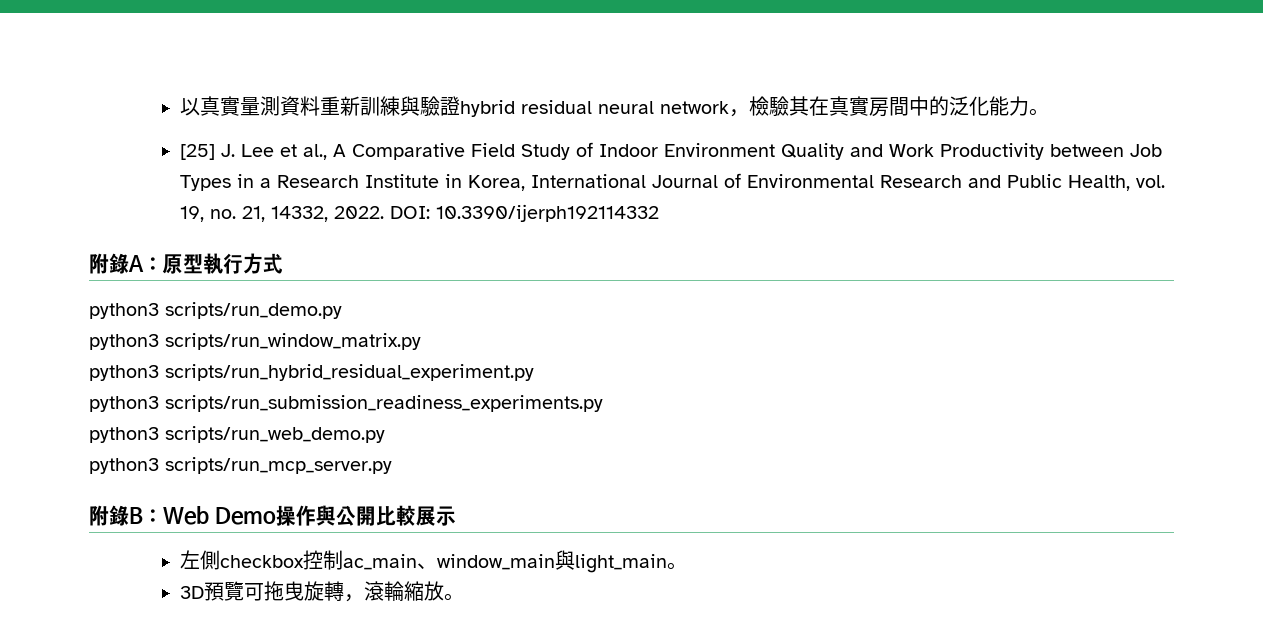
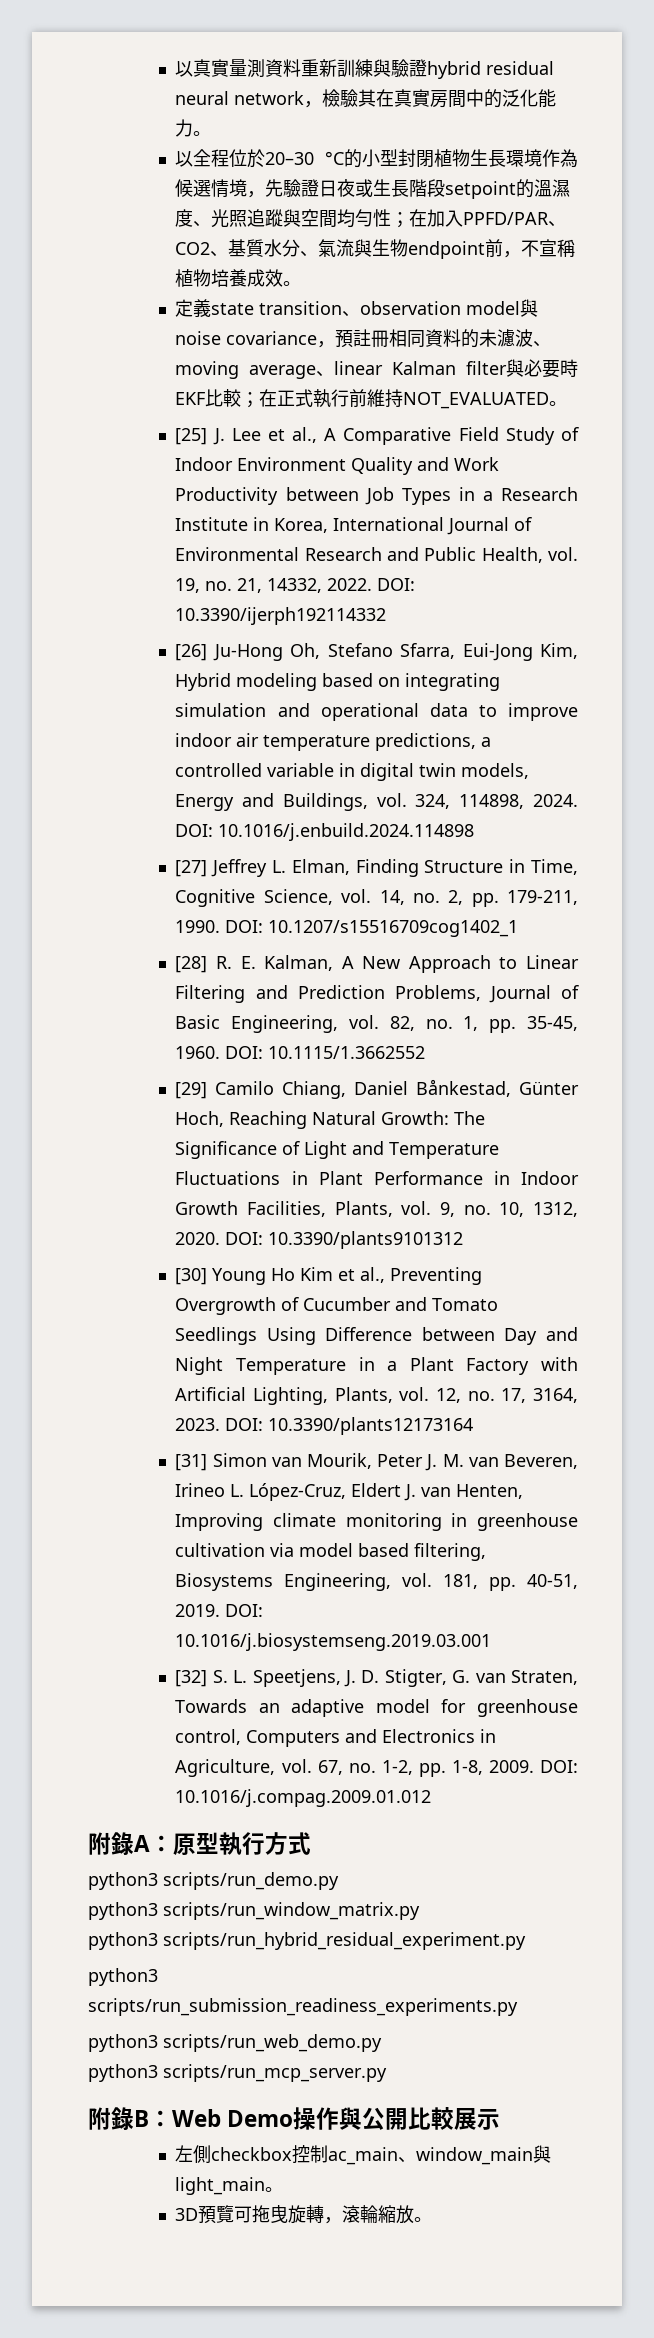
+ 以全程位於20–30 °C的小型封閉植物生長環境作為候選情境，先驗證日夜或生長階段setpoint的溫濕度、光照追蹤與空間均勻性；在加入PPFD/PAR、CO2、基質水分、氣流與生物endpoint前，不宣稱植物培養成效。
+ 定義state transition、observation model與noise covariance，預註冊相同資料的未濾波、moving average、linear Kalman filter與必要時EKF比較；在正式執行前維持NOT_EVALUATED。
+ [26] Ju-Hong Oh, Stefano Sfarra, Eui-Jong Kim, Hybrid modeling based on integrating simulation and operational data to improve indoor air temperature predictions, a controlled variable in digital twin models, Energy and Buildings, vol. 324, 114898, 2024. DOI: 10.1016/j.enbuild.2024.114898
+ [27] Jeffrey L. Elman, Finding Structure in Time, Cognitive Science, vol. 14, no. 2, pp. 179-211, 1990. DOI: 10.1207/s15516709cog1402_1
+ [28] R. E. Kalman, A New Approach to Linear Filtering and Prediction Problems, Journal of Basic Engineering, vol. 82, no. 1, pp. 35-45, 1960. DOI: 10.1115/1.3662552
+ [29] Camilo Chiang, Daniel Bånkestad, Günter Hoch, Reaching Natural Growth: The Significance of Light and Temperature Fluctuations in Plant Performance in Indoor Growth Facilities, Plants, vol. 9, no. 10, 1312, 2020. DOI: 10.3390/plants9101312
+ [30] Young Ho Kim et al., Preventing Overgrowth of Cucumber and Tomato Seedlings Using Difference between Day and Night Temperature in a Plant Factory with Artificial Lighting, Plants, vol. 12, no. 17, 3164, 2023. DOI: 10.3390/plants12173164
+ [31] Simon van Mourik, Peter J. M. van Beveren, Irineo L. López-Cruz, Eldert J. van Henten, Improving climate monitoring in greenhouse cultivation via model based filtering, Biosystems Engineering, vol. 181, pp. 40-51, 2019. DOI: 10.1016/j.biosystemseng.2019.03.001
+ [32] S. L. Speetjens, J. D. Stigter, G. van Straten, Towards an adaptive model for greenhouse control, Computers and Electronics in Agriculture, vol. 67, no. 1-2, pp. 1-8, 2009. DOI: 10.1016/j.compag.2009.01.012

